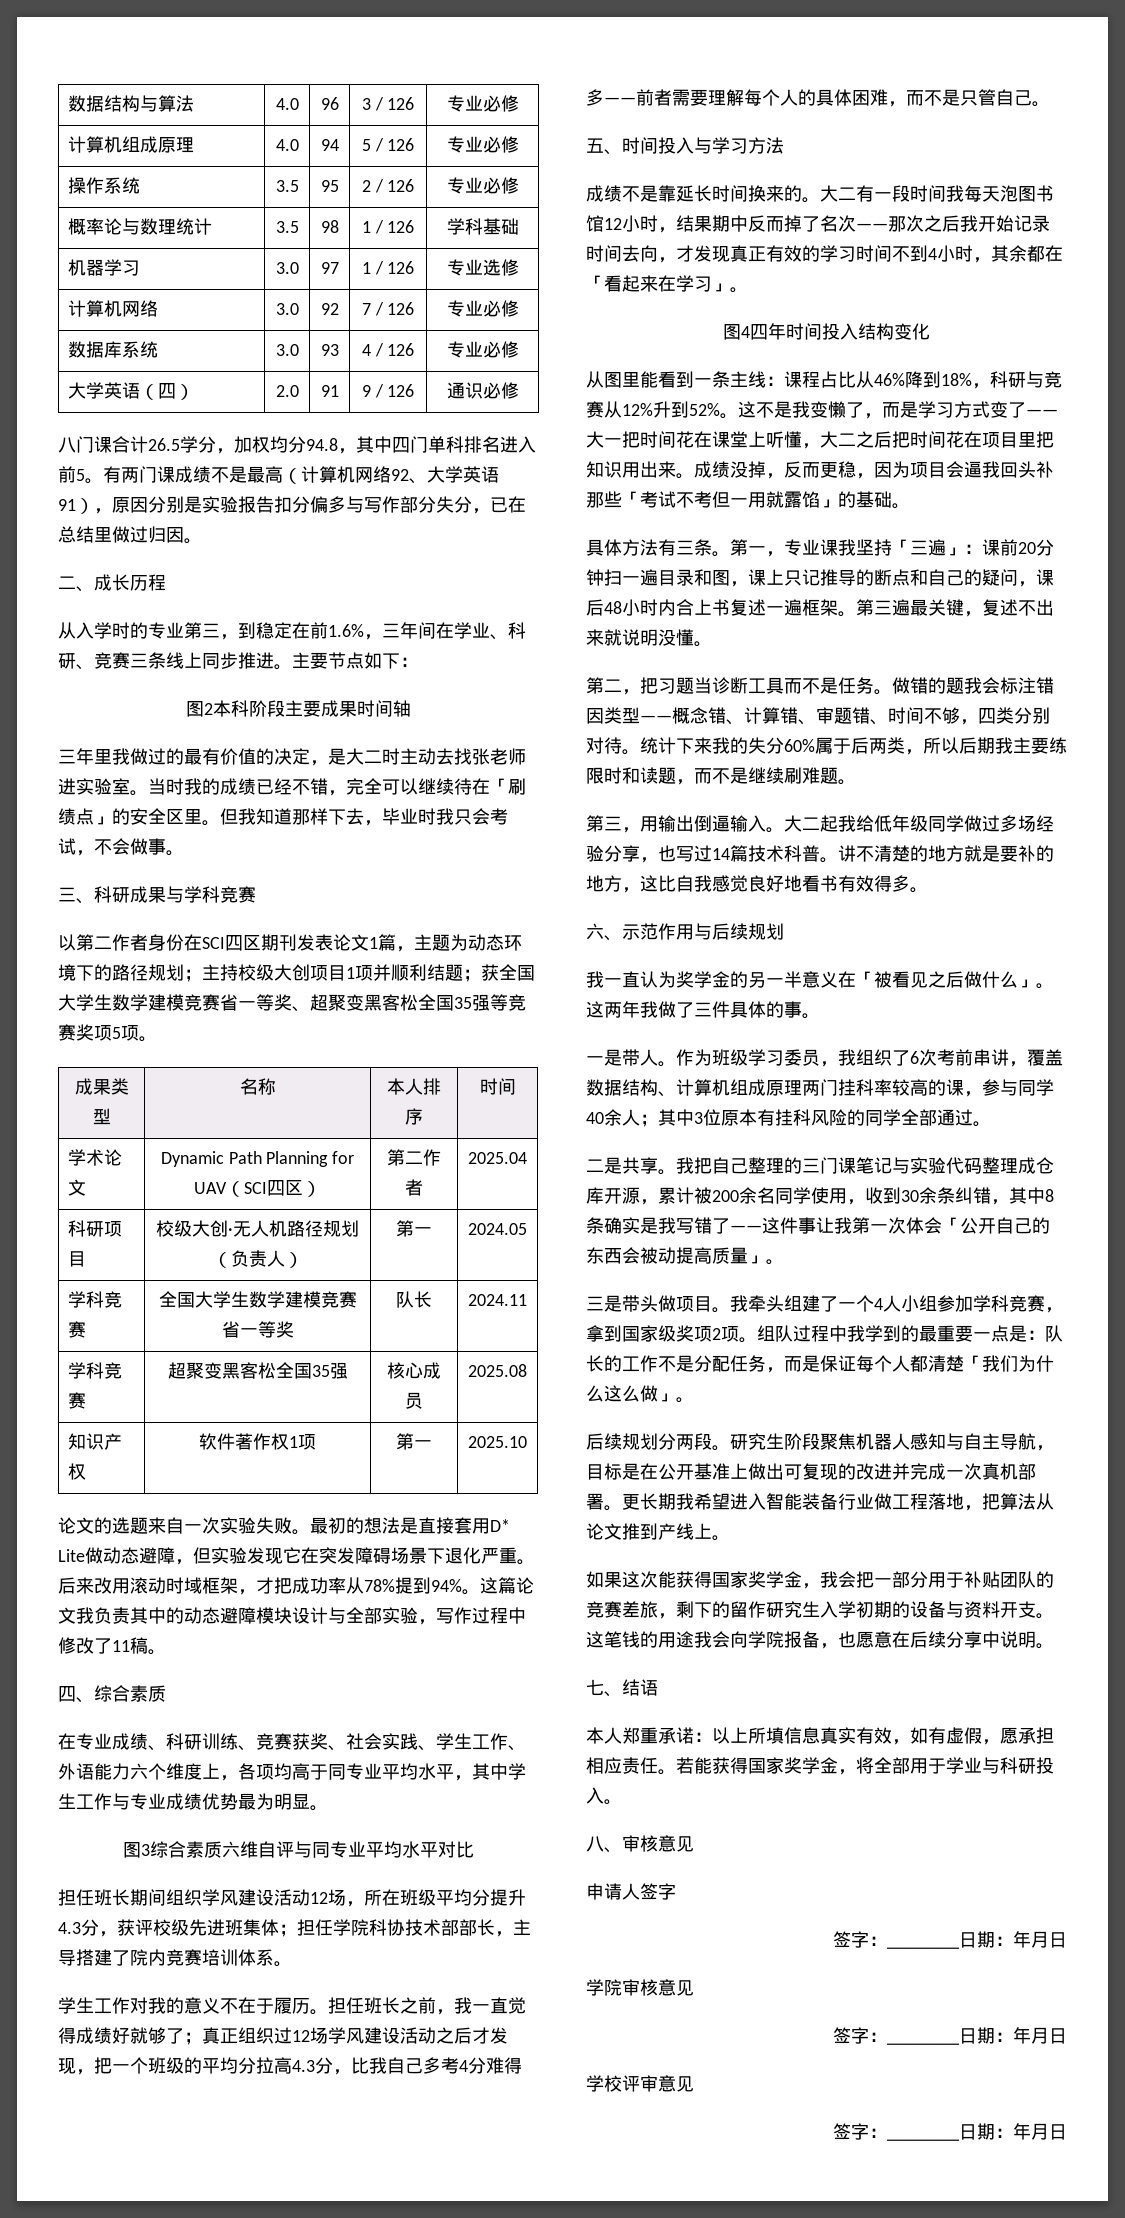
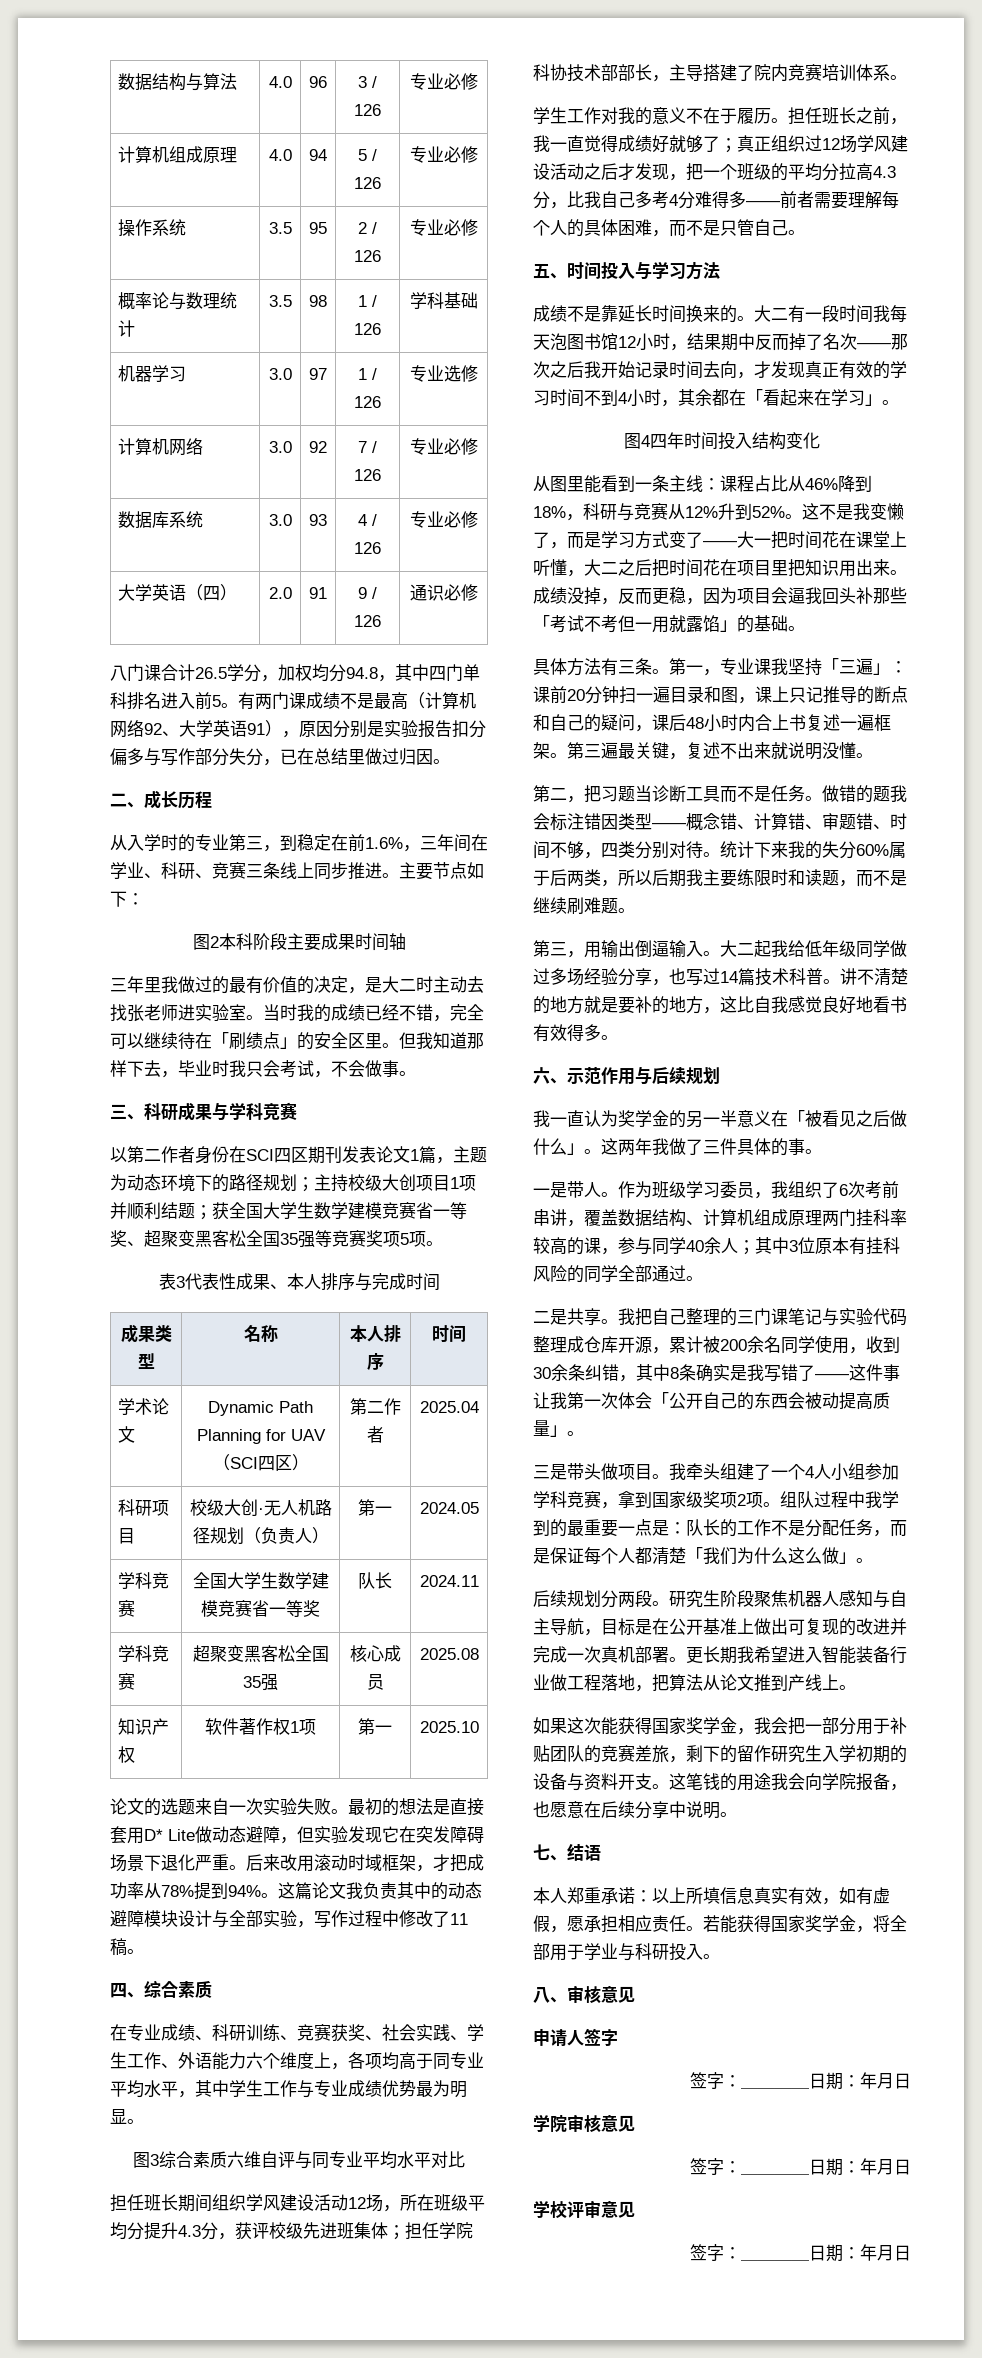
+ 表3代表性成果、本人排序与完成时间

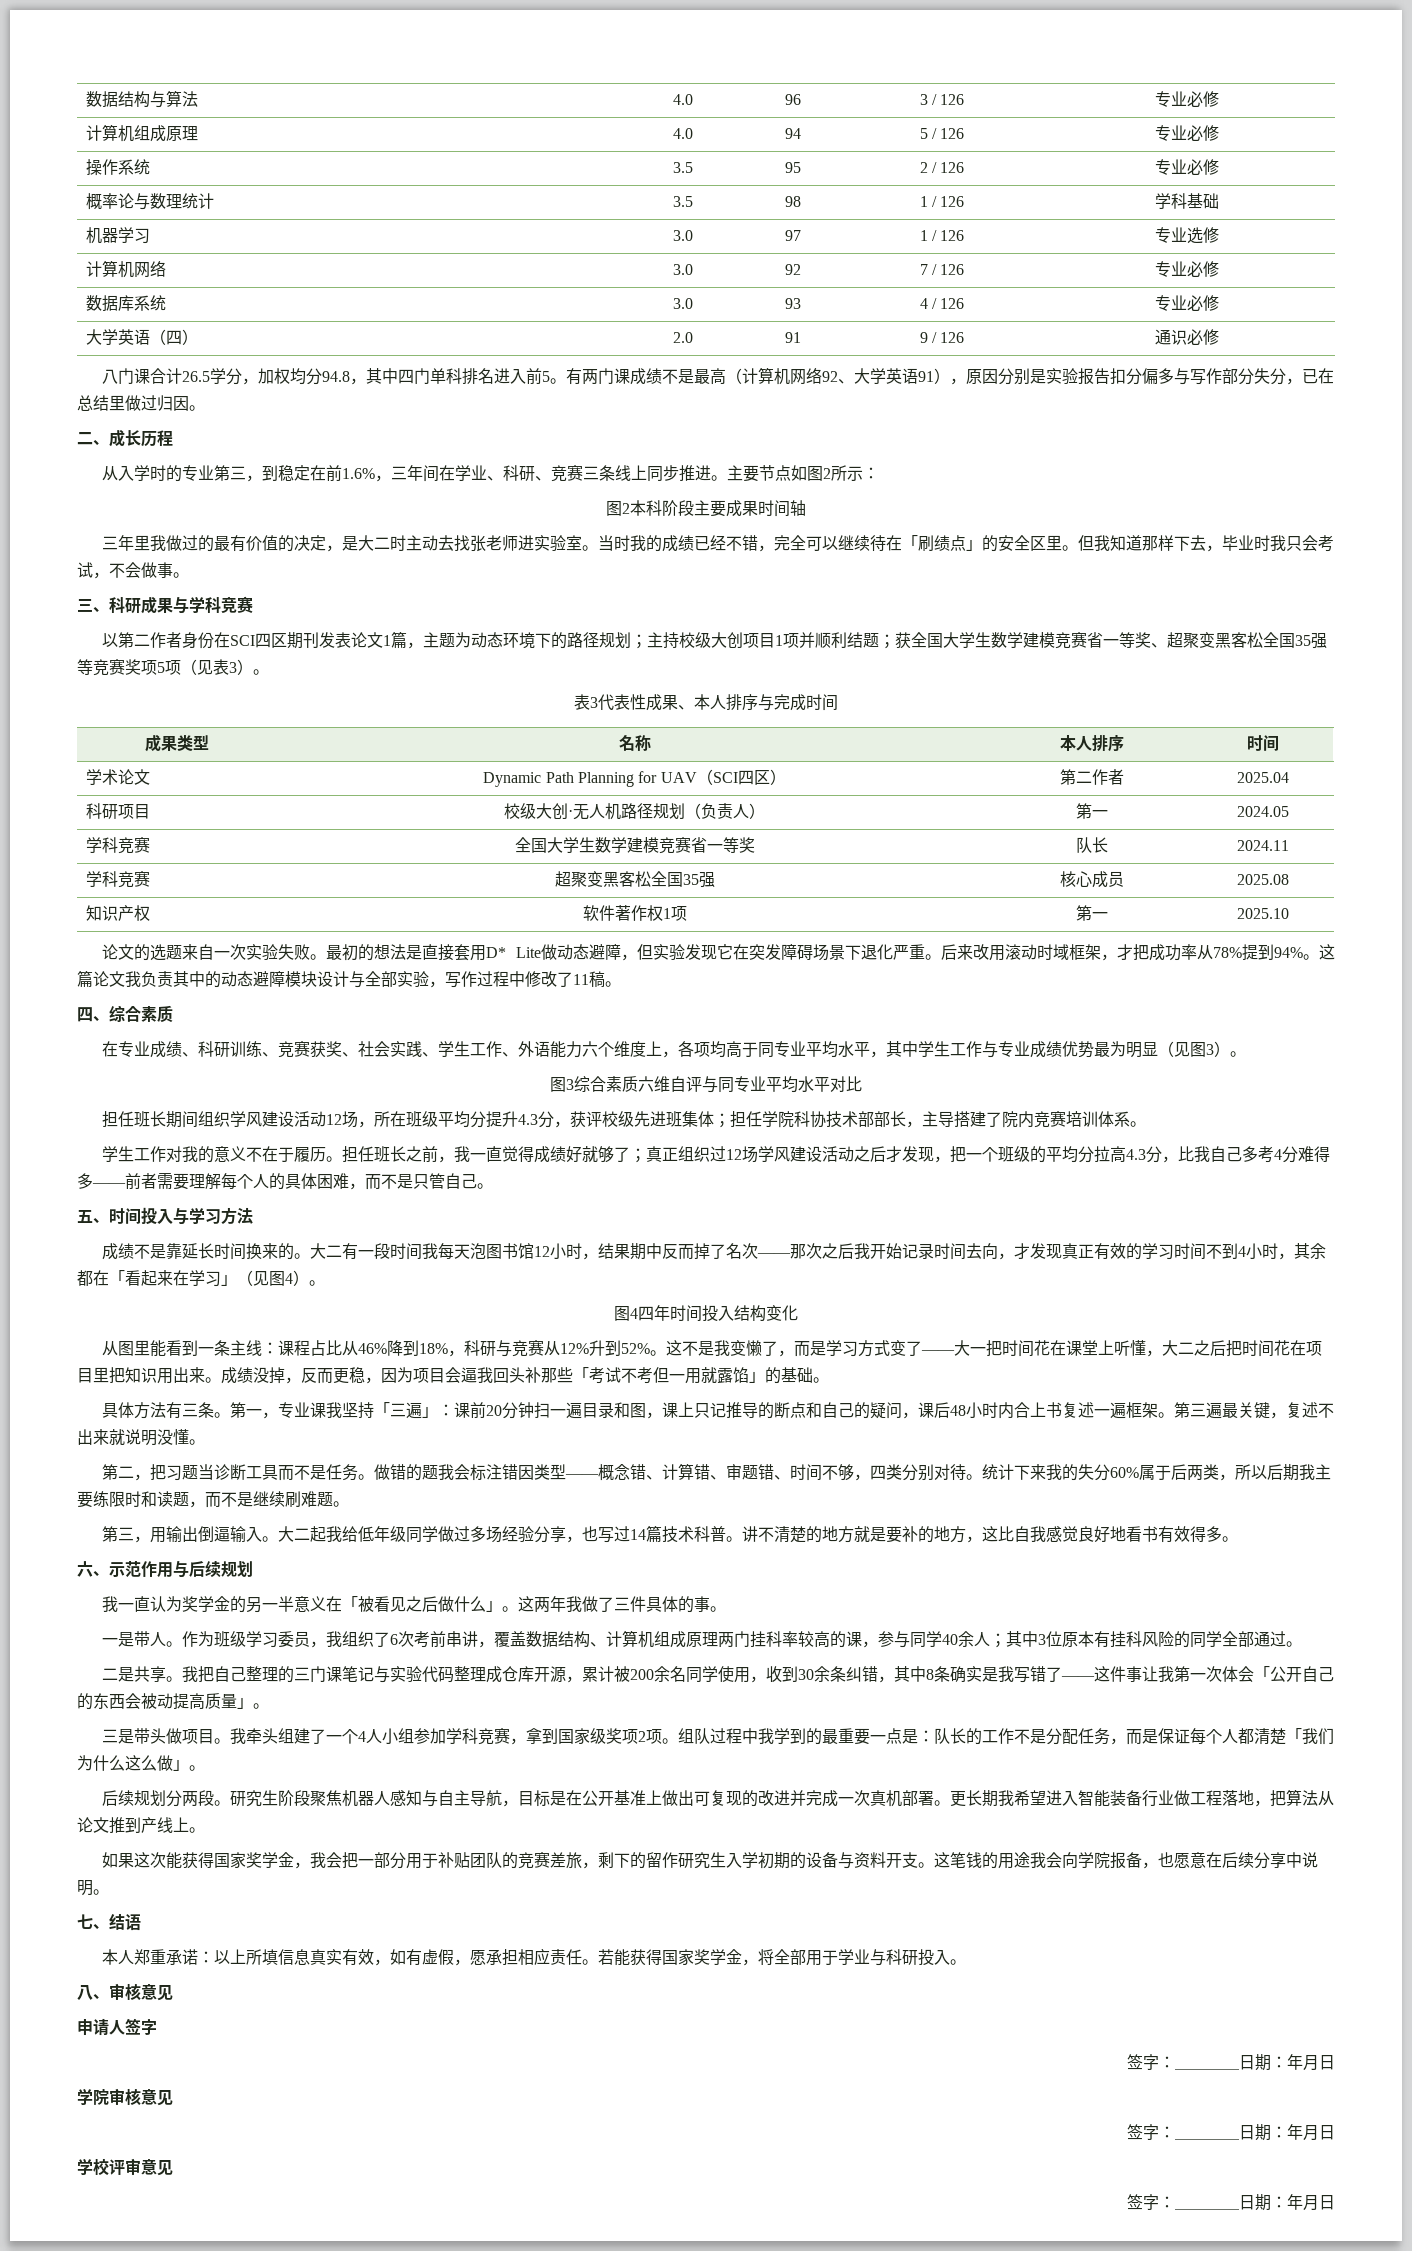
- 主要节点如下：
+ 主要节点如图2所示：
- 以第二作者身份在SCI四区期刊发表论文1篇，主题为动态环境下的路径规划；主持校级大创项目1项并顺利结题；获全国大学生数学建模竞赛省一等奖、超聚变黑客松全国35强等竞赛奖项5项。
+ 以第二作者身份在SCI四区期刊发表论文1篇，主题为动态环境下的路径规划；主持校级大创项目1项并顺利结题；获全国大学生数学建模竞赛省一等奖、超聚变黑客松全国35强等竞赛奖项5项（见表3）。
- 在专业成绩、科研训练、竞赛获奖、社会实践、学生工作、外语能力六个维度上，各项均高于同专业平均水平，其中学生工作与专业成绩优势最为明显。
+ 在专业成绩、科研训练、竞赛获奖、社会实践、学生工作、外语能力六个维度上，各项均高于同专业平均水平，其中学生工作与专业成绩优势最为明显（见图3）。
- 大二有一段时间我每天泡图书馆12小时，结果期中反而掉了名次——那次之后我开始记录时间去向，才发现真正有效的学习时间不到4小时，其余都在「看起来在学习」。
+ 大二有一段时间我每天泡图书馆12小时，结果期中反而掉了名次——那次之后我开始记录时间去向，才发现真正有效的学习时间不到4小时，其余都在「看起来在学习」（见图4）。

